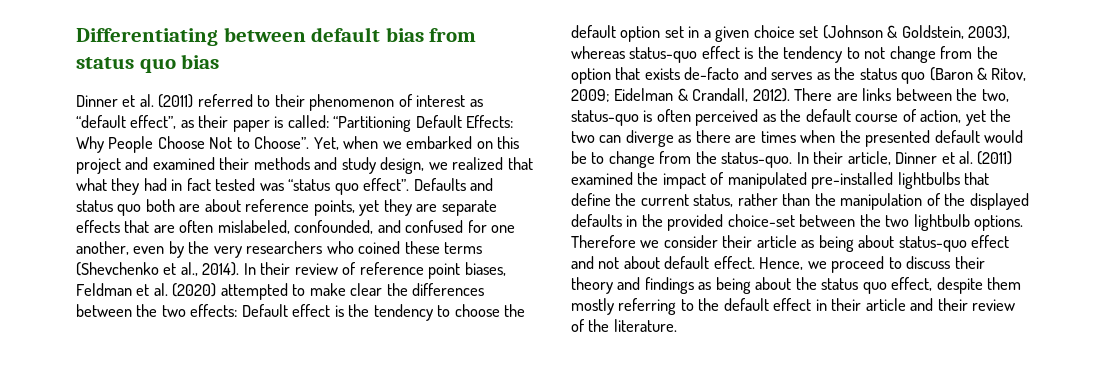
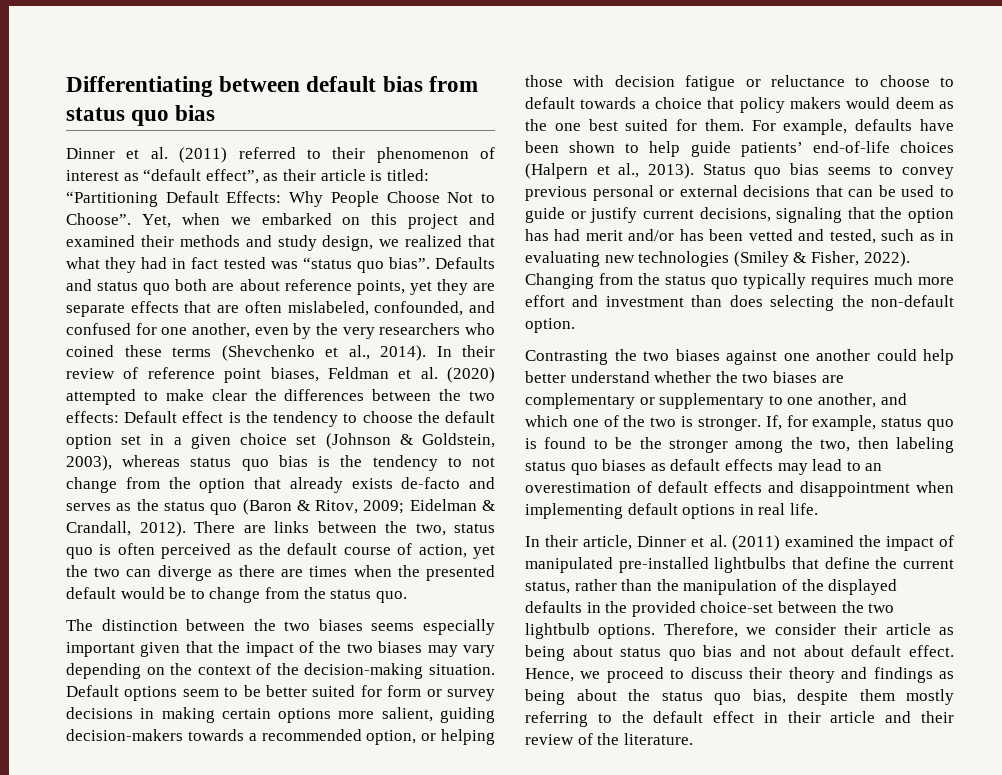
- Dinner et al. (2011) referred to their phenomenon of interest as “default effect”, as their paper is called: “Partitioning Default Effects: Why People Choose Not to Choose”.
+ Dinner et al. (2011) referred to their phenomenon of interest as “default effect”, as their article is titled: “Partitioning Default Effects: Why People Choose Not to Choose”.
- Yet, when we embarked on this project and examined their methods and study design, we realized that what they had in fact tested was “status quo effect”.
+ Yet, when we embarked on this project and examined their methods and study design, we realized that what they had in fact tested was “status quo bias”.
- Default effect is the tendency to choose the default option set in a given choice set (Johnson & Goldstein, 2003), whereas status-quo effect is the tendency to not change from the option that exists de-facto and serves as the status quo (Baron & Ritov, 2009;
+ Default effect is the tendency to choose the default option set in a given choice set (Johnson & Goldstein, 2003), whereas status quo bias is the tendency to not change from the option that already exists de-facto and serves as the status quo (Baron & Ritov, 2009;
- There are links between the two, status-quo is often perceived as the default course of action, yet the two can diverge as there are times when the presented default would be to change from the status-quo. In their article, Dinner et al. (2011) examined the impact of manipulated pre-installed lightbulbs that define the current status, rather than the manipulation of the displayed defaults in the provided choice-set between the two lightbulb options.
+ There are links between the two, status quo is often perceived as the default course of action, yet the two can diverge as there are times when the presented default would be to change from the status quo.
+ The distinction between the two biases seems especially important given that the impact of the two biases may vary depending on the context of the decision-making situation. Default options seem to be better suited for form or survey decisions in making certain options more salient, guiding decision-makers towards a recommended option, or helping those with decision fatigue or reluctance to choose to default towards a choice that policy makers would deem as the one best suited for them. For example, defaults have been shown to help guide patients’ end-of-life choices (Halpern et al., 2013). Status quo bias seems to convey previous personal or external decisions that can be used to guide or justify current decisions, signaling that the option has had merit and/or has been vetted and tested, such as in evaluating new technologies (Smiley & Fisher, 2022). Changing from the status quo typically requires much more effort and investment than does selecting the non-default option.
+ Contrasting the two biases against one another could help better understand whether the two biases are complementary or supplementary to one another, and which one of the two is stronger. If, for example, status quo is found to be the stronger among the two, then labeling status quo biases as default effects may lead to an overestimation of default effects and disappointment when implementing default options in real life.
+ In their article, Dinner et al. (2011) examined the impact of manipulated pre-installed lightbulbs that define the current status, rather than the manipulation of the displayed defaults in the provided choice-set between the two lightbulb options.
- Therefore we consider their article as being about status-quo effect and not about default effect.
+ Therefore, we consider their article as being about status quo bias and not about default effect.
- Hence, we proceed to discuss their theory and findings as being about the status quo effect, despite them mostly referring to the default effect in their article and their review of the literature.
+ Hence, we proceed to discuss their theory and findings as being about the status quo bias, despite them mostly referring to the default effect in their article and their review of the literature.

